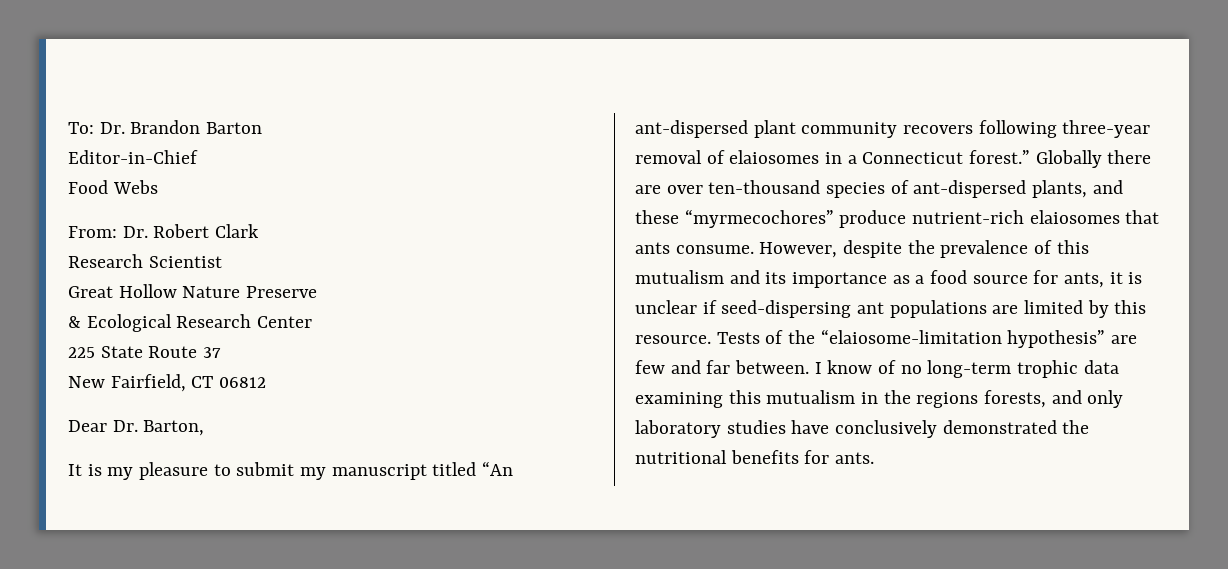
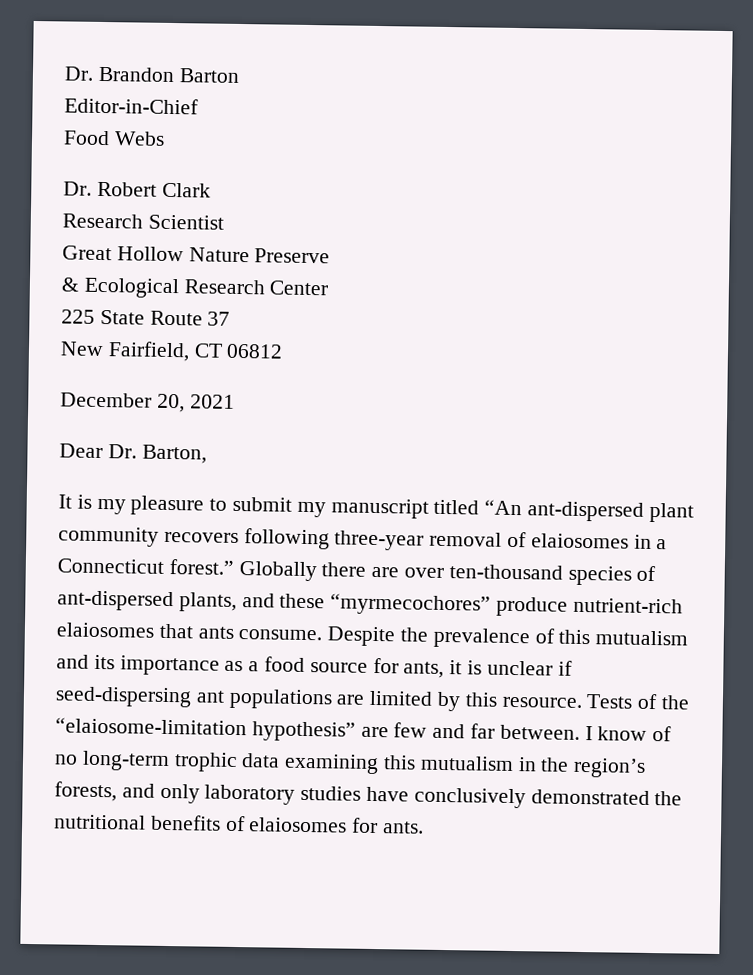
- To: Dr. Brandon Barton
+ Dr. Brandon Barton
- From: Dr. Robert Clark
+ Dr. Robert Clark
+ December 20, 2021
- However, despite the prevalence of this mutualism and its importance as a food source for ants, it is unclear if seed-dispersing ant populations are limited by this resource.
+ Despite the prevalence of this mutualism and its importance as a food source for ants, it is unclear if seed-dispersing ant populations are limited by this resource.
- I know of no long-term trophic data examining this mutualism in the regions forests, and only laboratory studies have conclusively demonstrated the nutritional benefits for ants.
+ I know of no long-term trophic data examining this mutualism in the region’s forests, and only laboratory studies have conclusively demonstrated the nutritional benefits of elaiosomes for ants.

